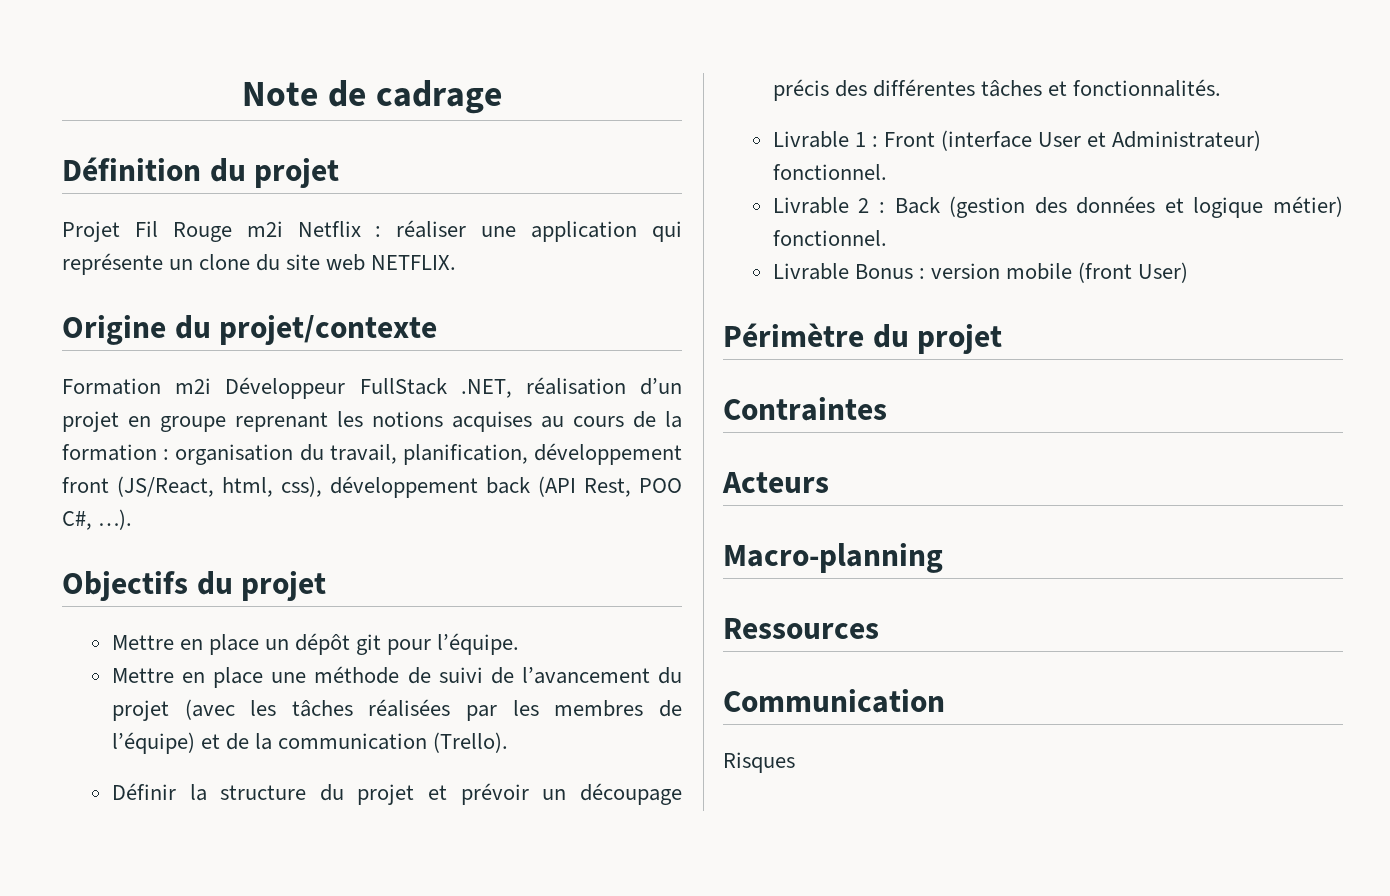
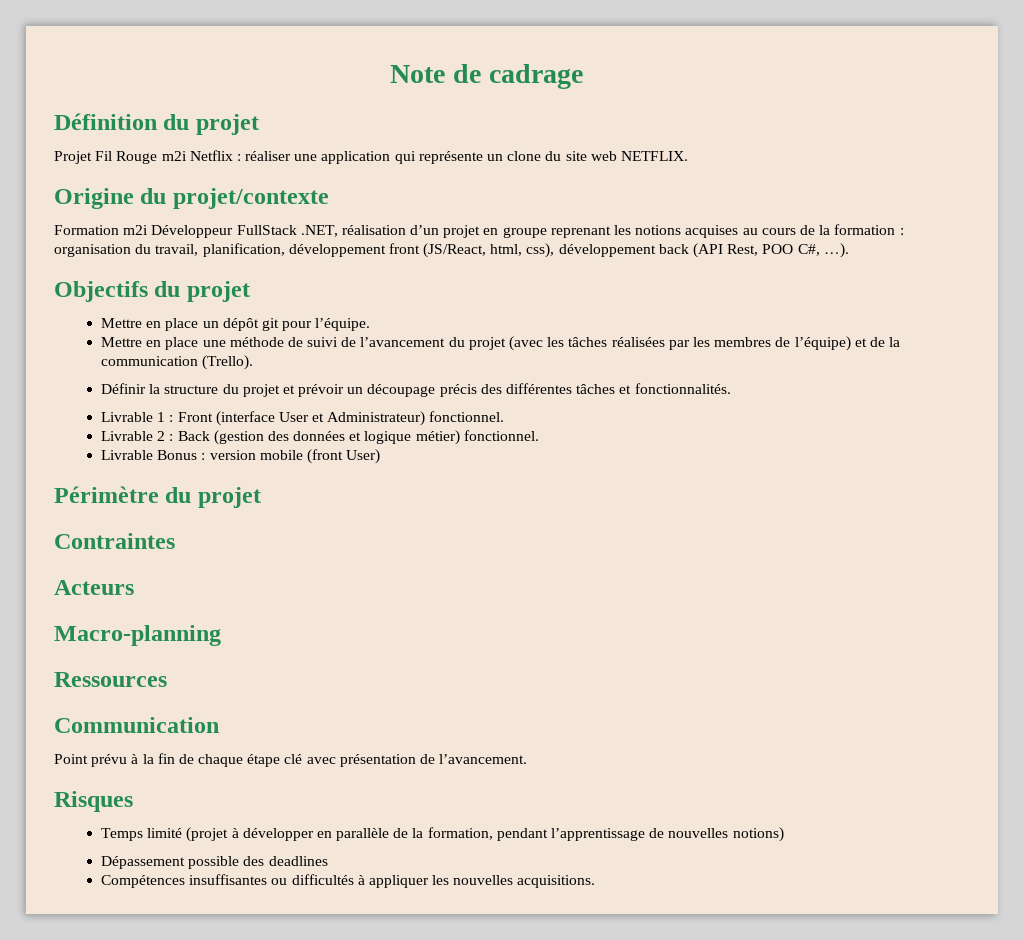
+ Point prévu à la fin de chaque étape clé avec présentation de l’avancement.
  Risques
+ Temps limité (projet à développer en parallèle de la formation, pendant l’apprentissage de nouvelles notions)
+ Dépassement possible des deadlines
+ Compétences insuffisantes ou difficultés à appliquer les nouvelles acquisitions.

